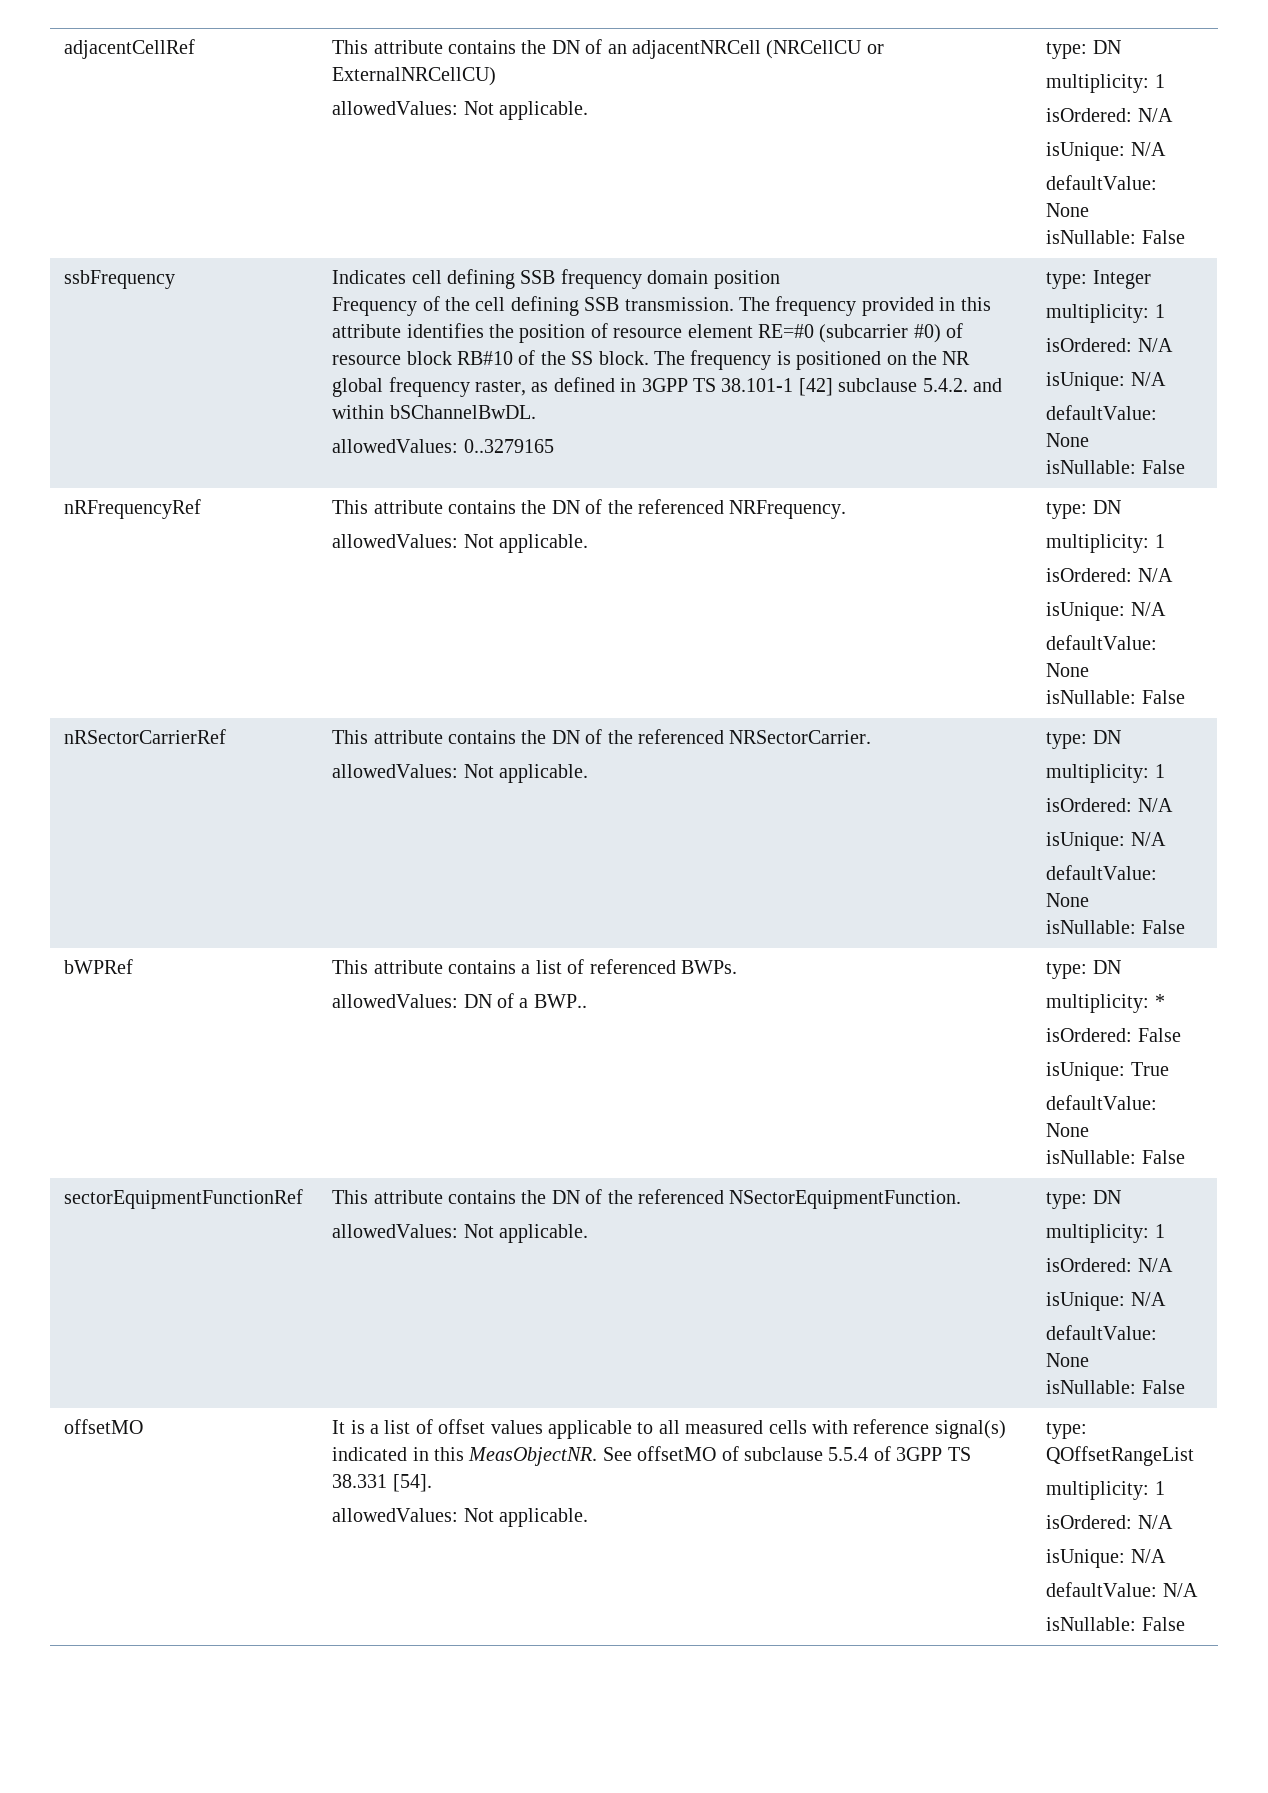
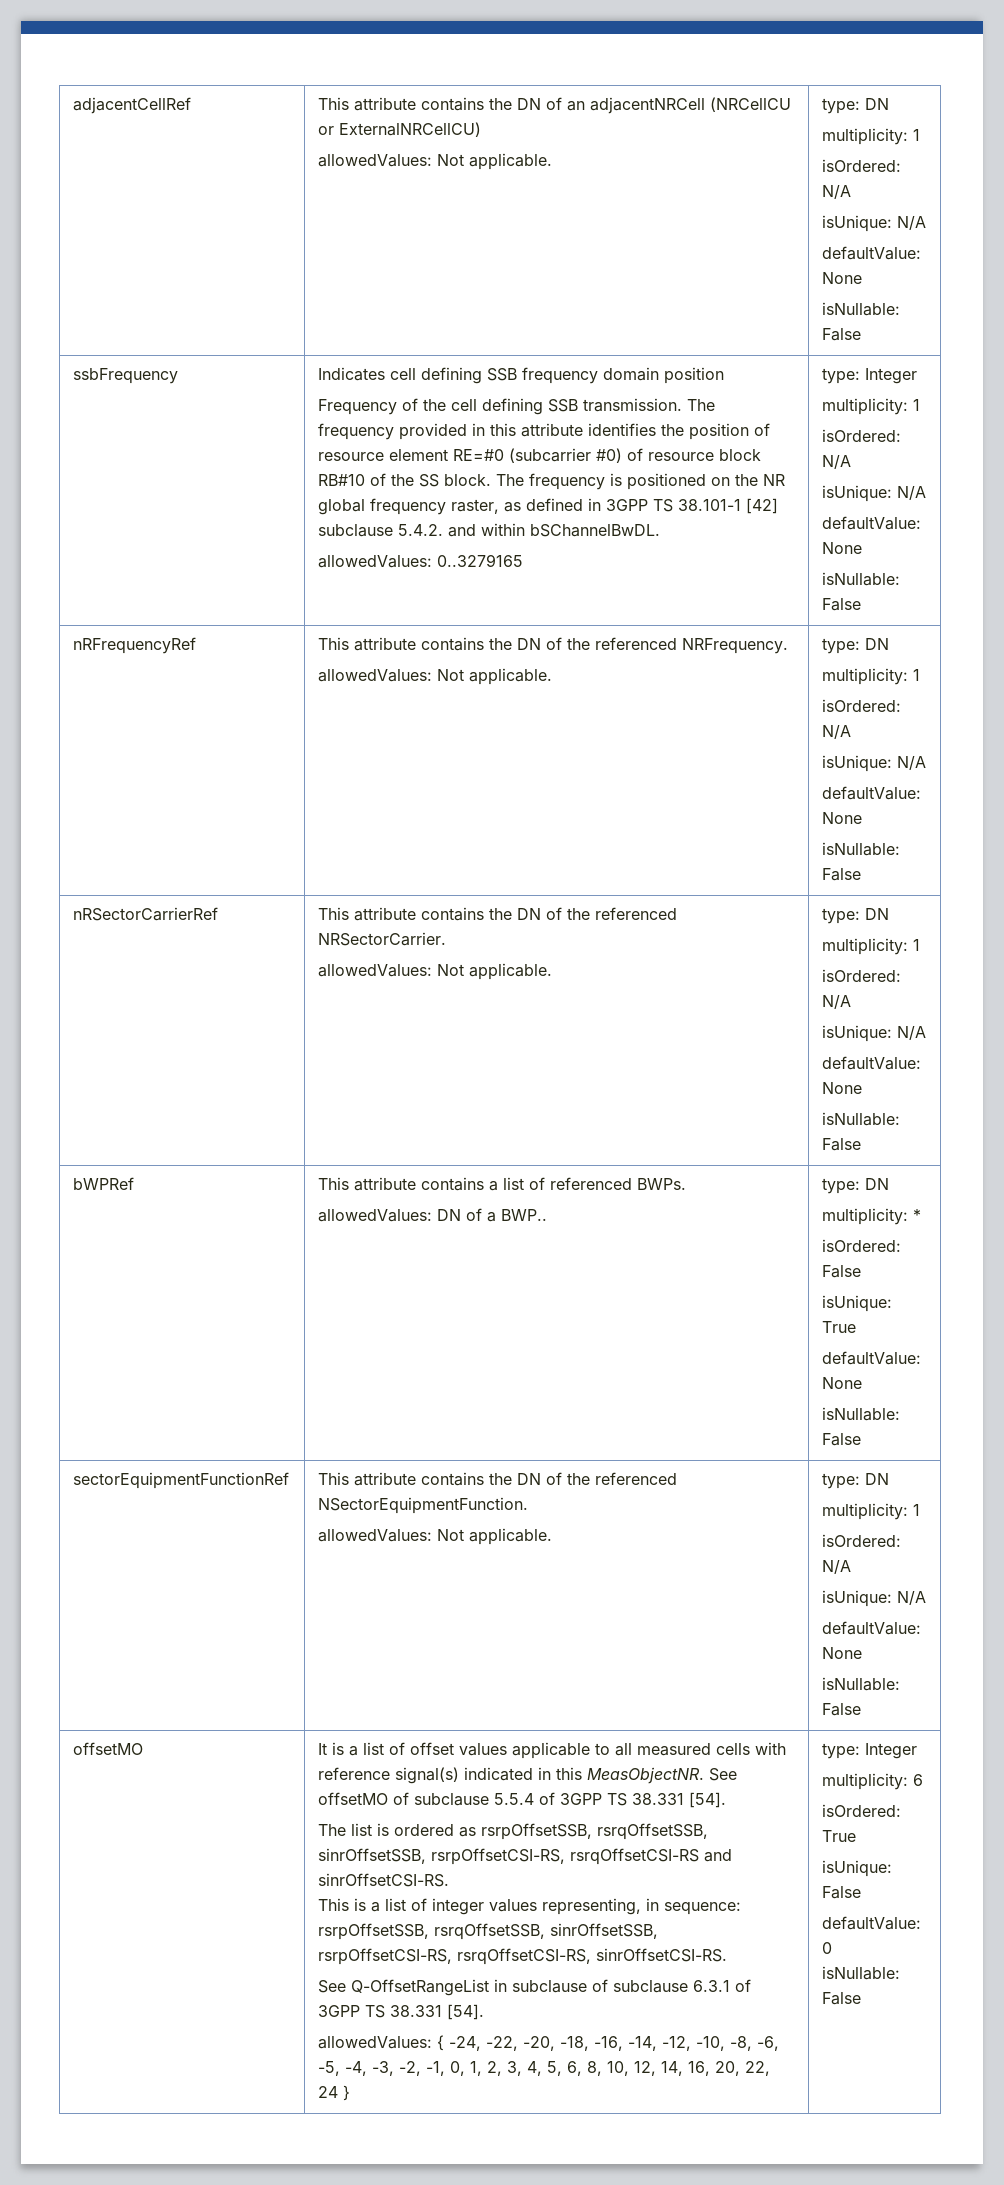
- allowedValues: Not applicable. | type: QOffsetRangeList
- multiplicity: 1
- isOrdered: N/A
- isUnique: N/A
- defaultValue: N/A
+ The list is ordered as rsrpOffsetSSB, rsrqOffsetSSB, sinrOffsetSSB, rsrpOffsetCSI-RS, rsrqOffsetCSI-RS and sinrOffsetCSI-RS.
+ This is a list of integer values representing, in sequence: rsrpOffsetSSB, rsrqOffsetSSB, sinrOffsetSSB, rsrpOffsetCSI-RS, rsrqOffsetCSI-RS, sinrOffsetCSI-RS.
+ See Q-OffsetRangeList in subclause of subclause 6.3.1 of 3GPP TS 38.331 [54].
+ allowedValues: { -24, -22, -20, -18, -16, -14, -12, -10, -8, -6, -5, -4, -3, -2, -1, 0, 1, 2, 3, 4, 5, 6, 8, 10, 12, 14, 16, 20, 22, 24 } | type: Integer
+ multiplicity: 6
+ isOrdered: True
+ isUnique: False
+ defaultValue: 0

